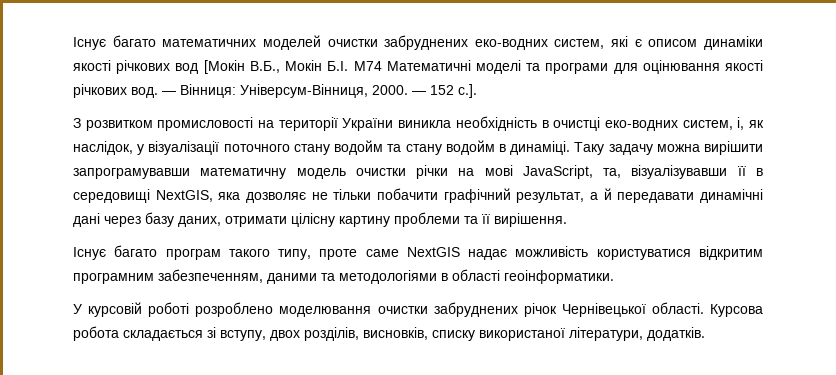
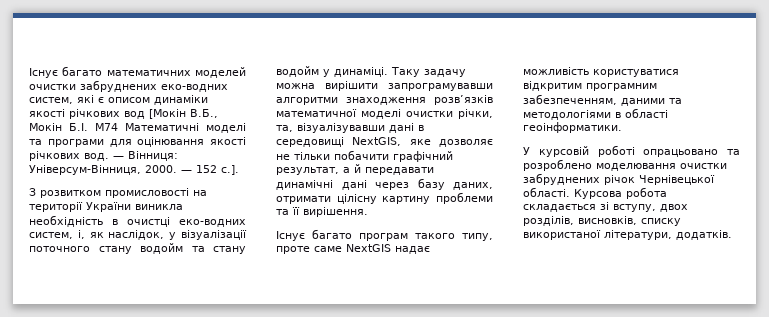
- З розвитком промисловості на території України виникла необхідність в очистці еко-водних систем, і, як наслідок, у візуалізації поточного стану водойм та стану водойм в динаміці.
+ З розвитком промисловості на території України виникла необхідність в очистці еко-водних систем, і, як наслідок, у візуалізації поточного стану водойм та стану водойм у динаміці.
- Таку задачу можна вирішити запрограмувавши математичну модель очистки річки на мові JavaScript, та, візуалізувавши її в середовищі NextGIS, яка дозволяє не тільки побачити графічний результат, а й передавати динамічні дані через базу даних, отримати цілісну картину проблеми та її вирішення.
+ Таку задачу можна вирішити запрограмувавши алгоритми знаходження розв’язків математичної моделі очистки річки, та, візуалізувавши дані в середовищі NextGIS, яке дозволяє не тільки побачити графічний результат, а й передавати динамічні дані через базу даних, отримати цілісну картину проблеми та її вирішення.
- У курсовій роботі розроблено моделювання очистки забруднених річок Чернівецької області.
+ У курсовій роботі опрацьовано та розроблено моделювання очистки забруднених річок Чернівецької області.

